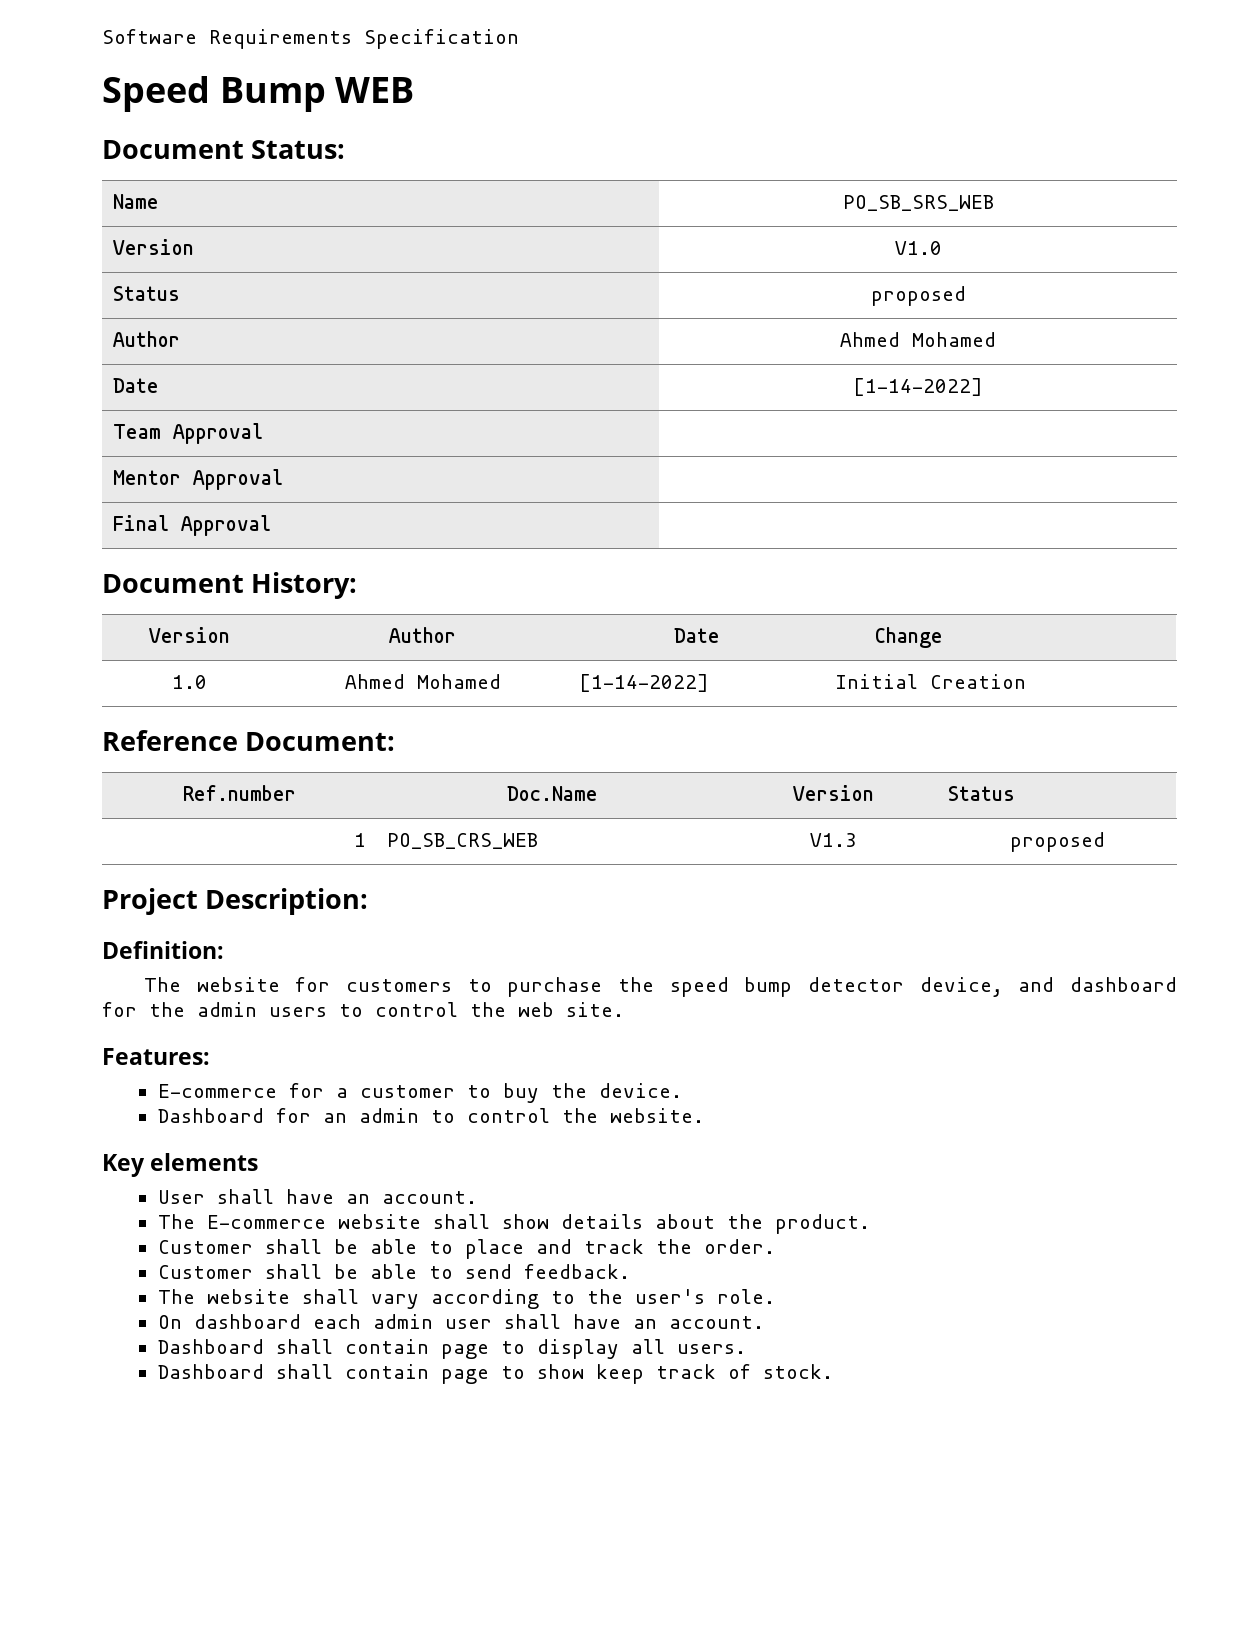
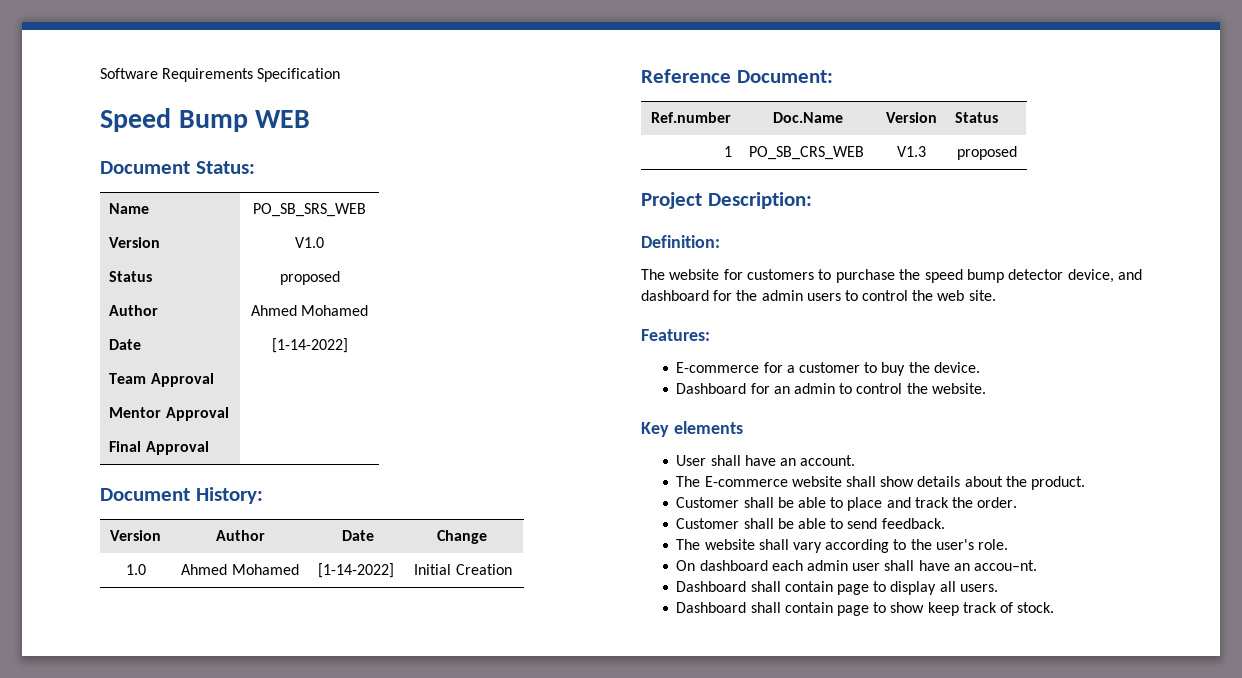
- On dashboard each admin user shall have an account.
+ On dashboard each admin user shall have an accou–nt.

